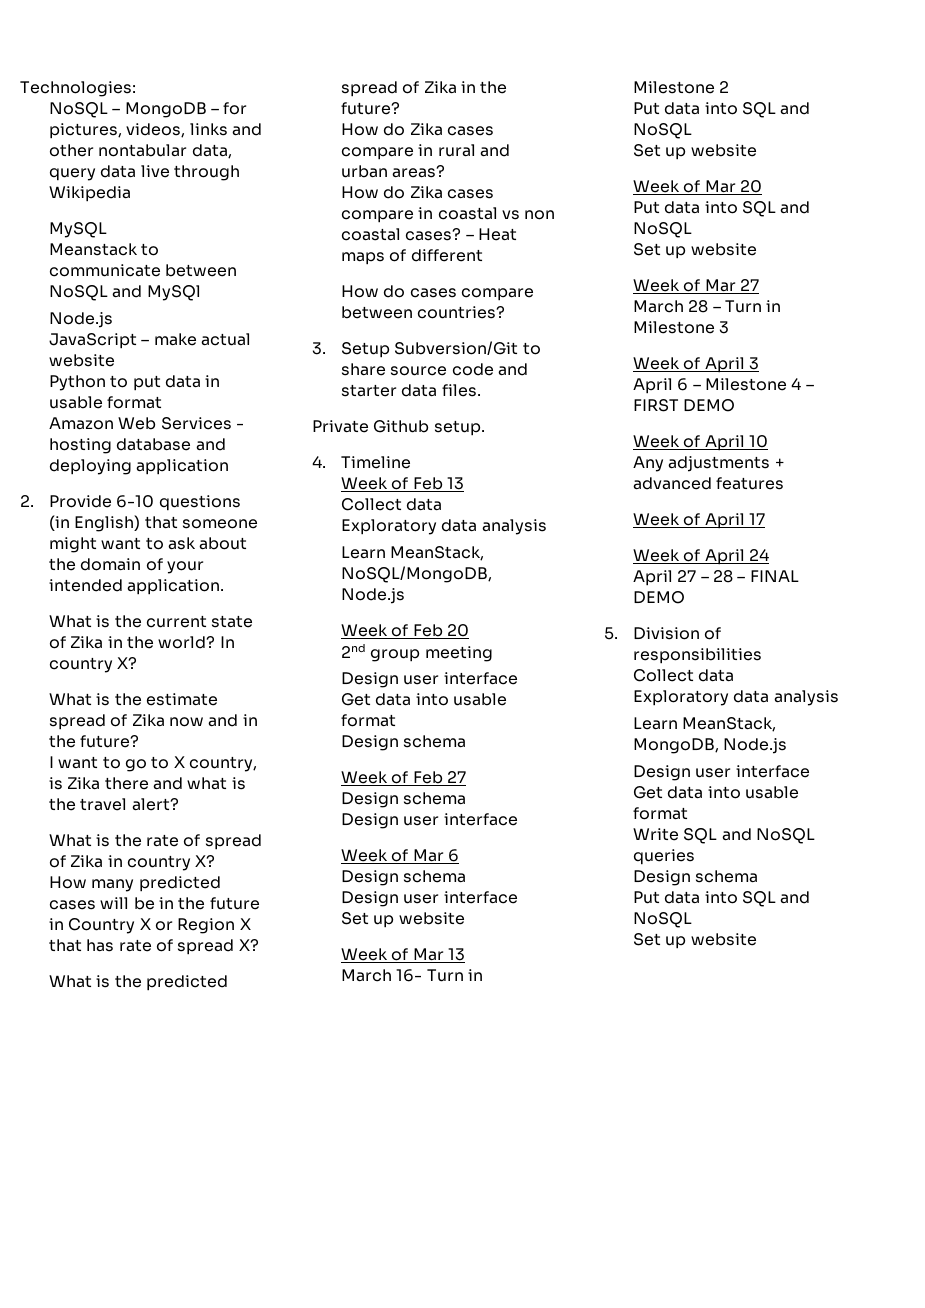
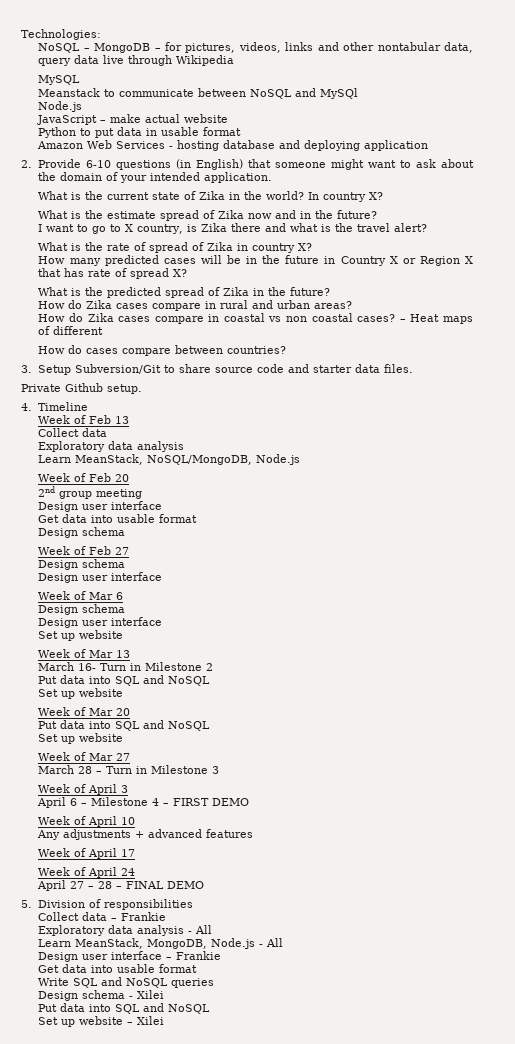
  5. Division of responsibilities
- Collect data
- Exploratory data analysis
+ Collect data – Frankie
+ Exploratory data analysis - All
- Learn MeanStack, MongoDB, Node.js
- Design user interface
+ Learn MeanStack, MongoDB, Node.js - All
+ Design user interface – Frankie
  Write SQL and NoSQL queries
- Design schema
+ Design schema - Xilei
  Put data into SQL and NoSQL
- Set up website
+ Set up website – Xilei

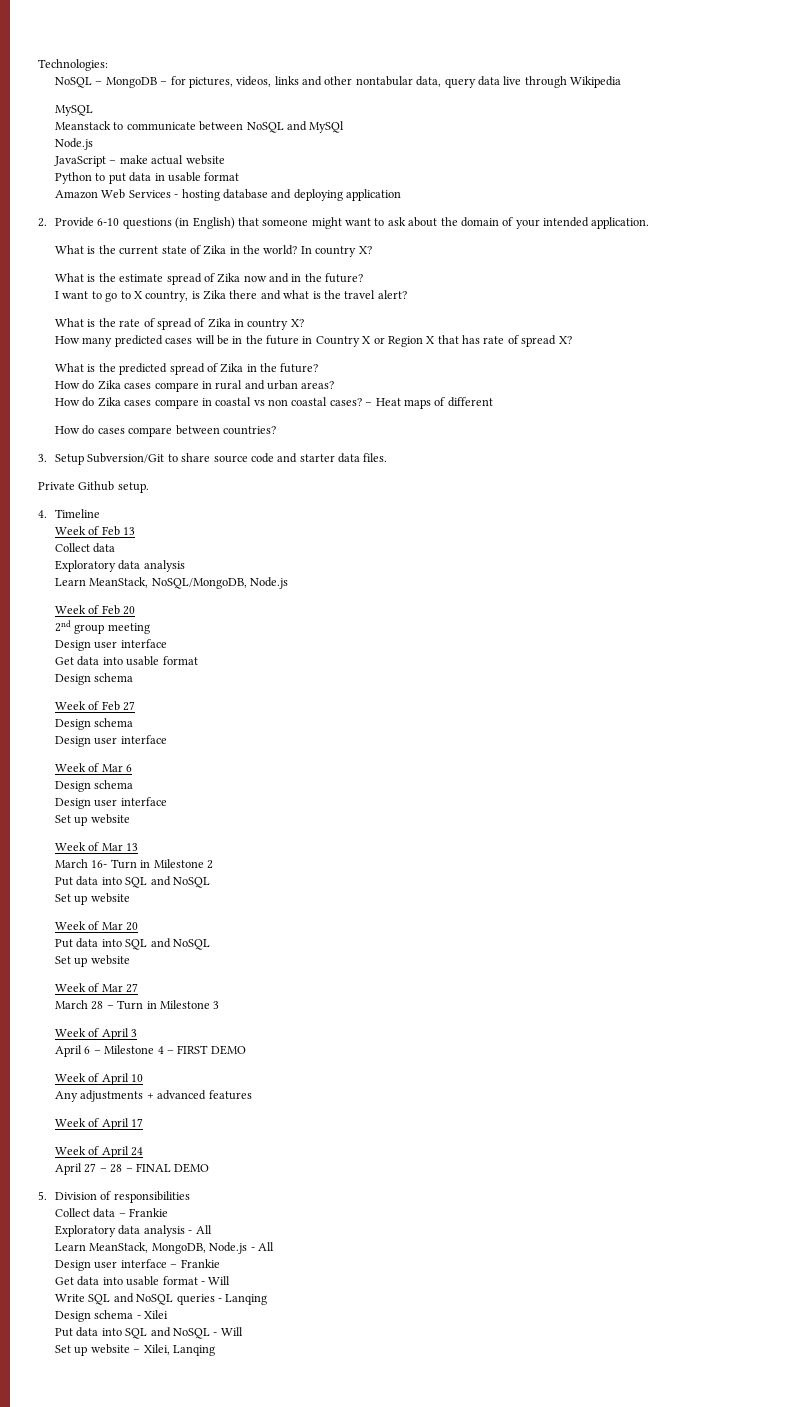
  Design user interface – Frankie
- Get data into usable format
+ Get data into usable format - Will
- Write SQL and NoSQL queries
+ Write SQL and NoSQL queries - Lanqing
  Design schema - Xilei
- Put data into SQL and NoSQL
+ Put data into SQL and NoSQL - Will
- Set up website – Xilei
+ Set up website – Xilei, Lanqing

